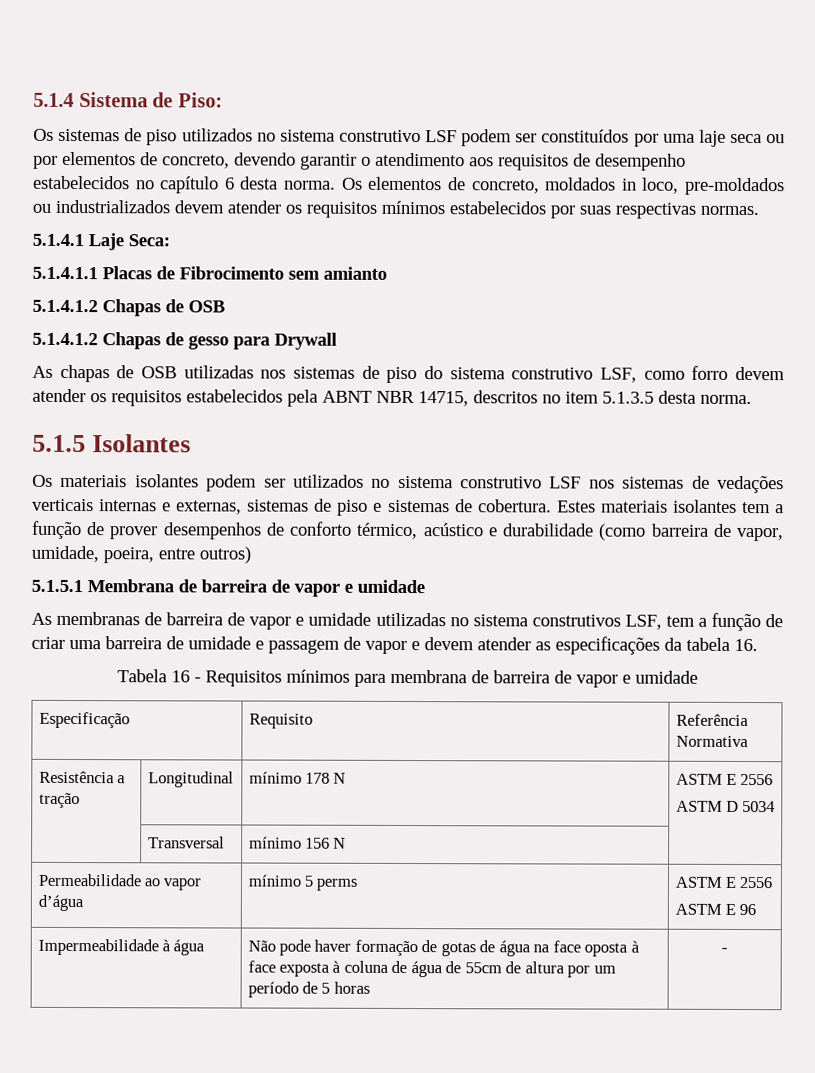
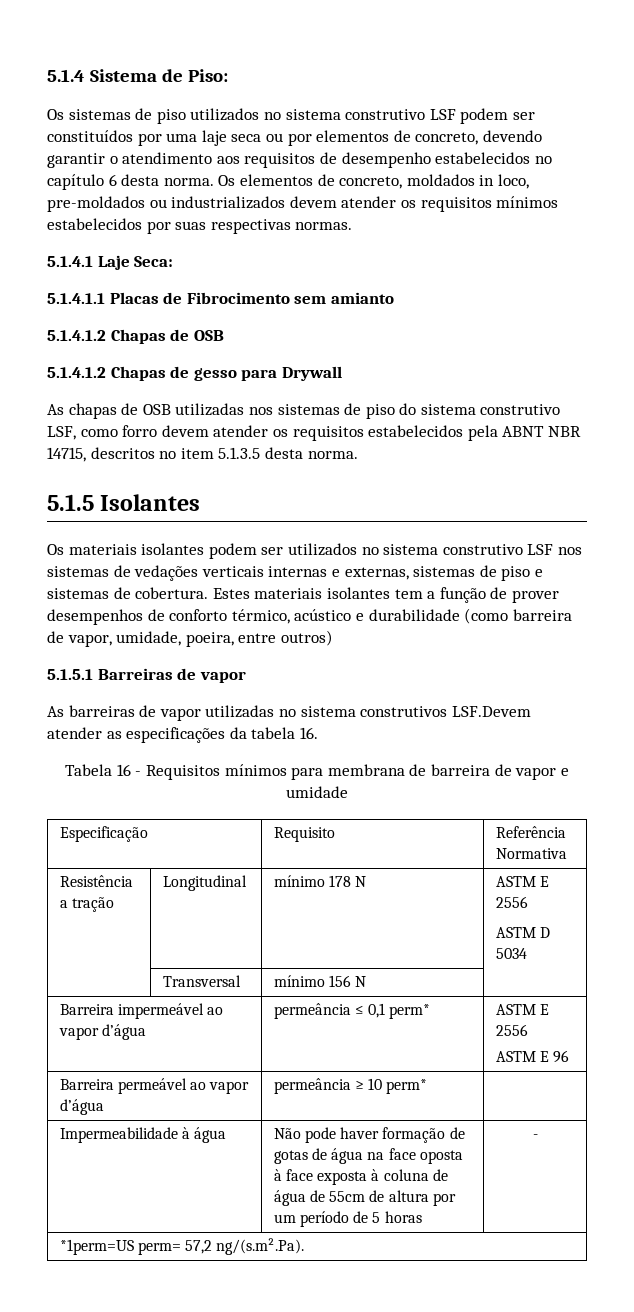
- 5.1.5.1 Membrana de barreira de vapor e umidade
- As membranas de barreira de vapor e umidade utilizadas no sistema construtivos LSF, tem a função de criar uma barreira de umidade e passagem de vapor e devem atender as especificações da tabela 16.
+ 5.1.5.1 Barreiras de vapor
+ As barreiras de vapor utilizadas no sistema construtivos LSF.Devem atender as especificações da tabela 16.
- Permeabilidade ao vapor d’água | mínimo 5 perms | ASTM E 2556
+ Barreira impermeável ao vapor d’água | permeância ≤ 0,1 perm* | ASTM E 2556
+ Barreira permeável ao vapor d’água | permeância ≥ 10 perm* |
+ *1perm=US perm= 57,2 ng/(s.m².Pa).

